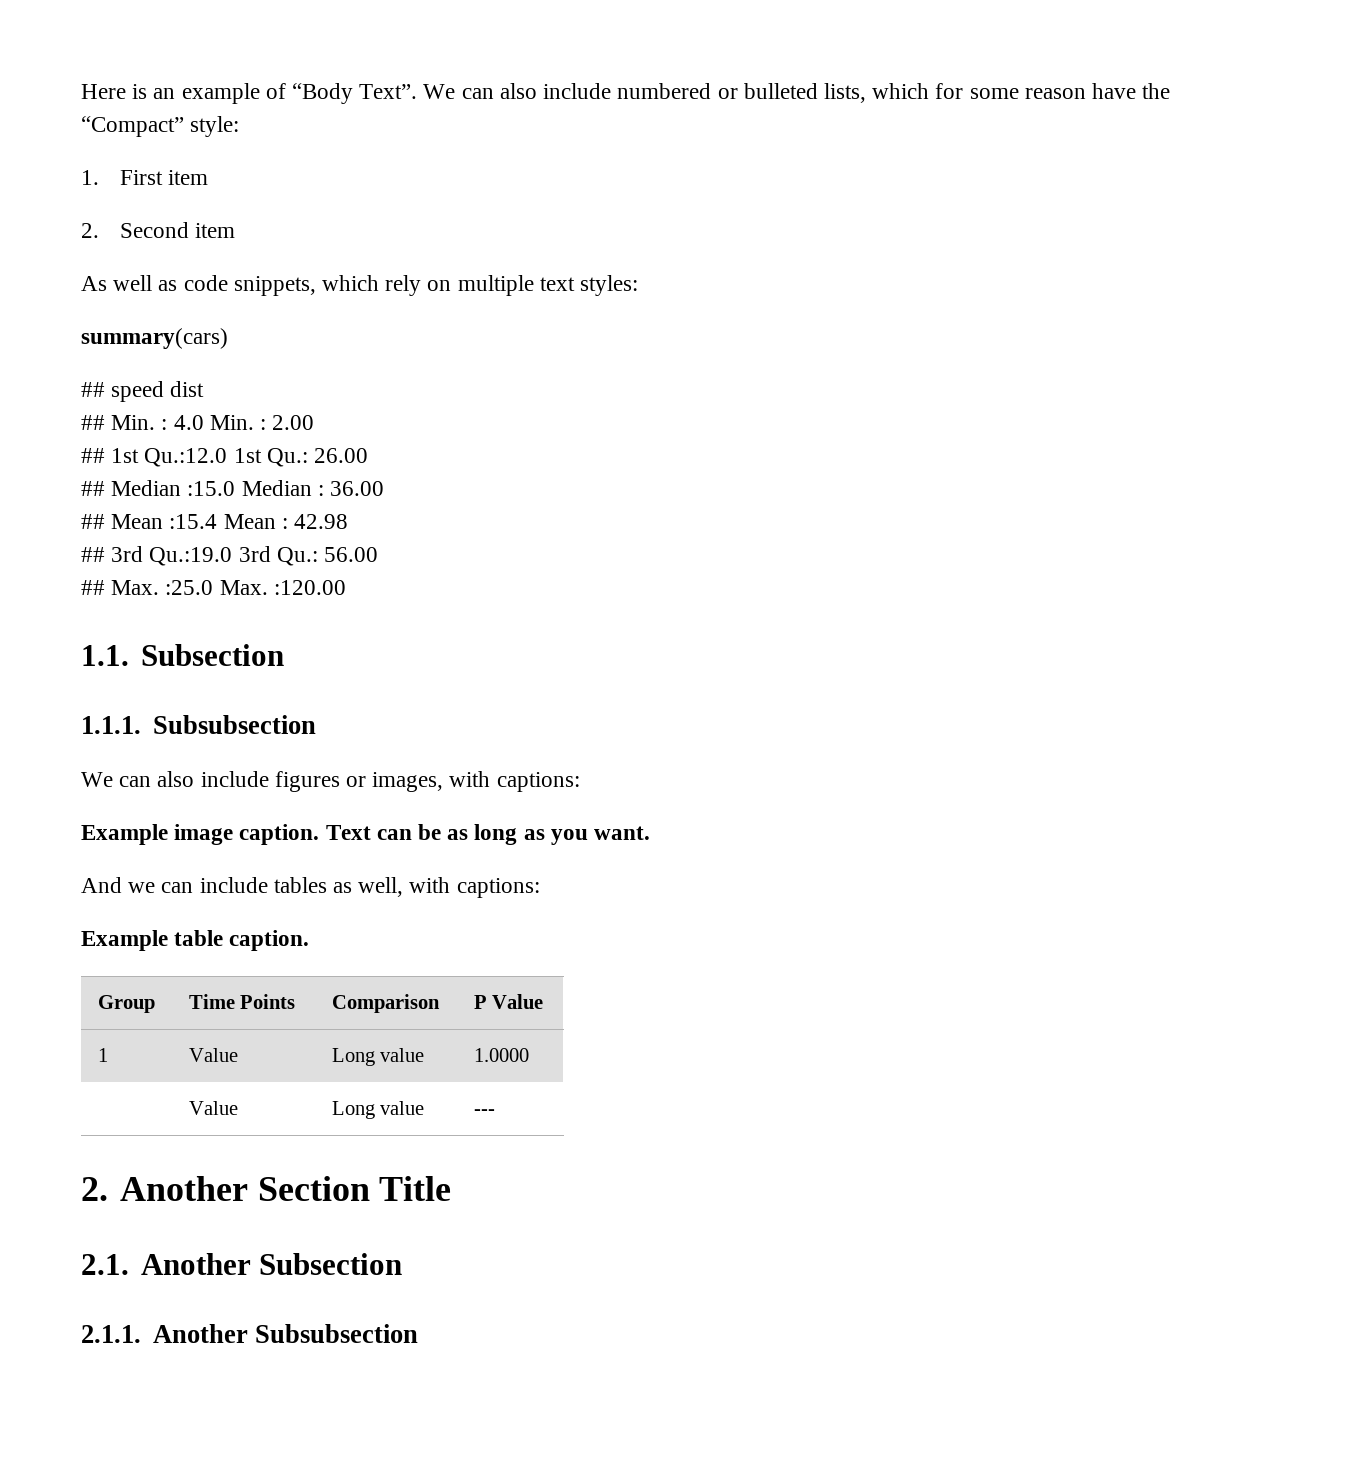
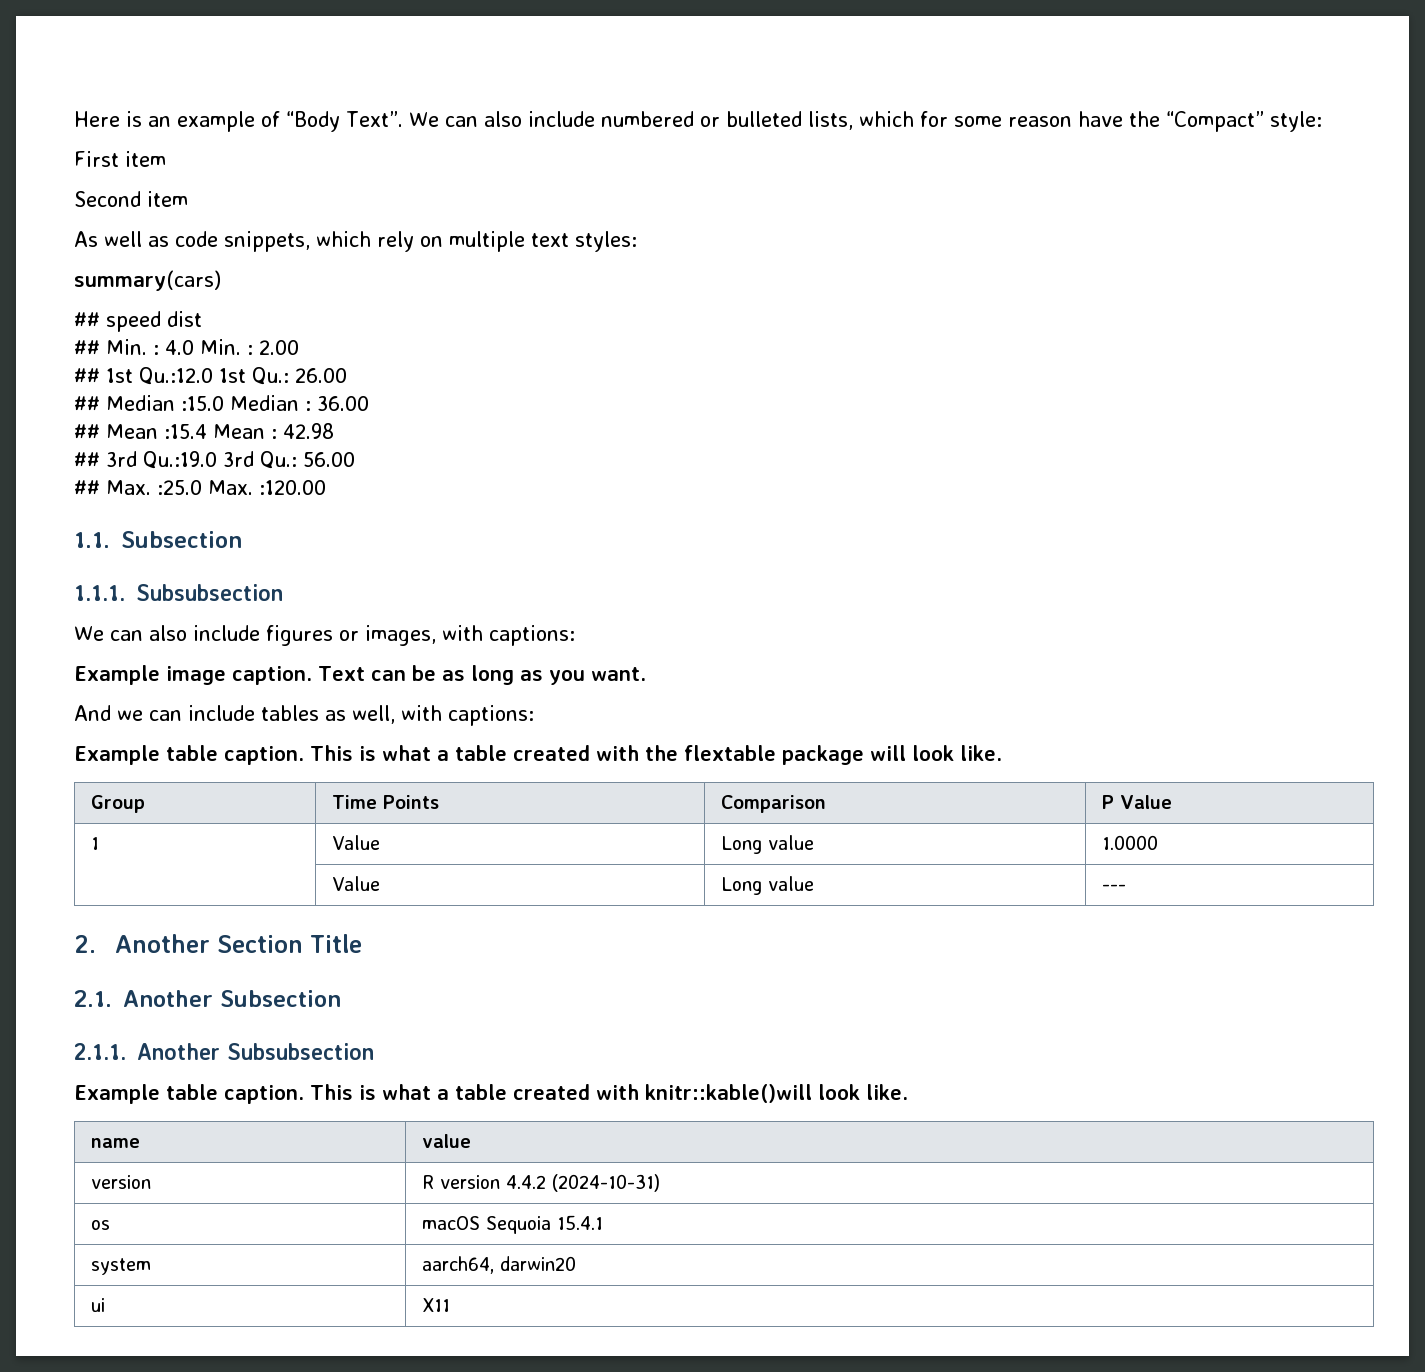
- 1. First item
+ First item
- 2. Second item
+ Second item
+ This is what a table created with the flextable package will look like.
+ Example table caption. This is what a table created with knitr::kable()will look like.
+ name | value
+ version | R version 4.4.2 (2024-10-31)
+ os | macOS Sequoia 15.4.1
+ system | aarch64, darwin20
+ ui | X11

